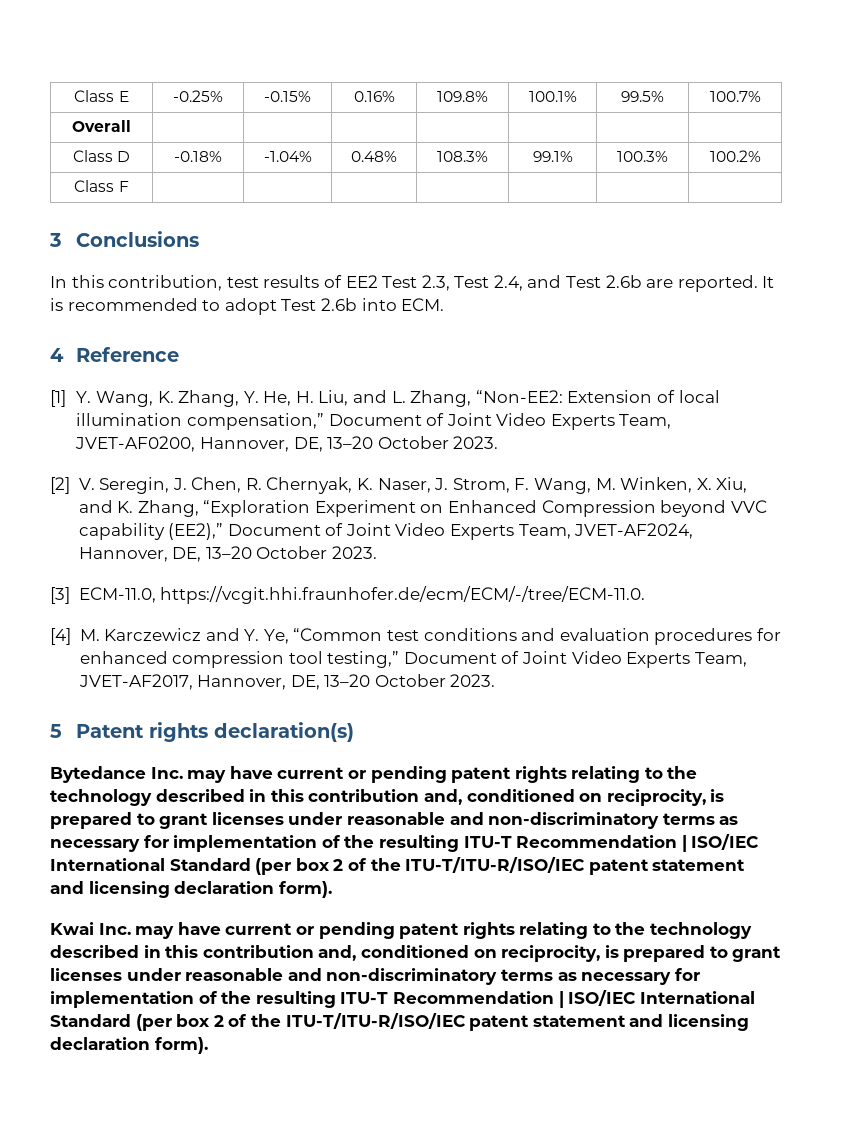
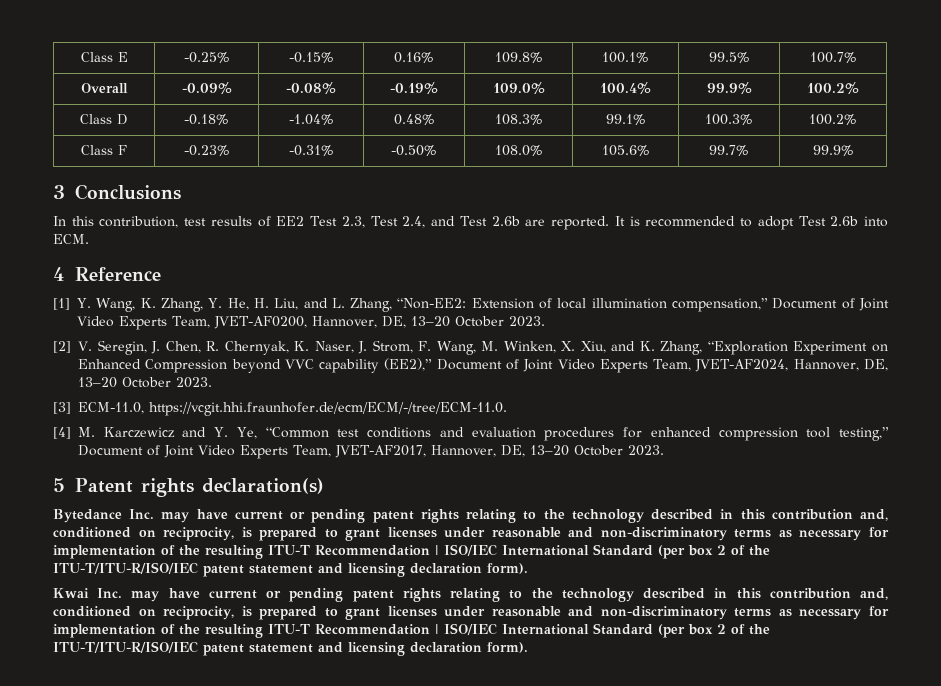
- Overall | | | | | | |
+ Overall | -0.09% | -0.08% | -0.19% | 109.0% | 100.4% | 99.9% | 100.2%
- Class F | | | | | | |
+ Class F | -0.23% | -0.31% | -0.50% | 108.0% | 105.6% | 99.7% | 99.9%

